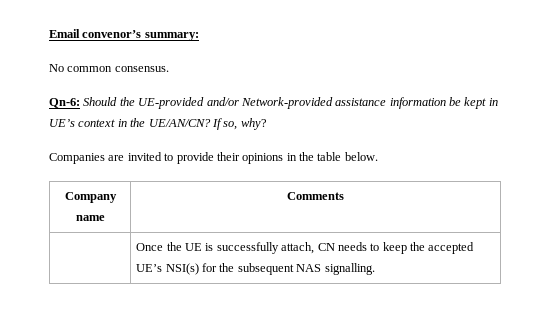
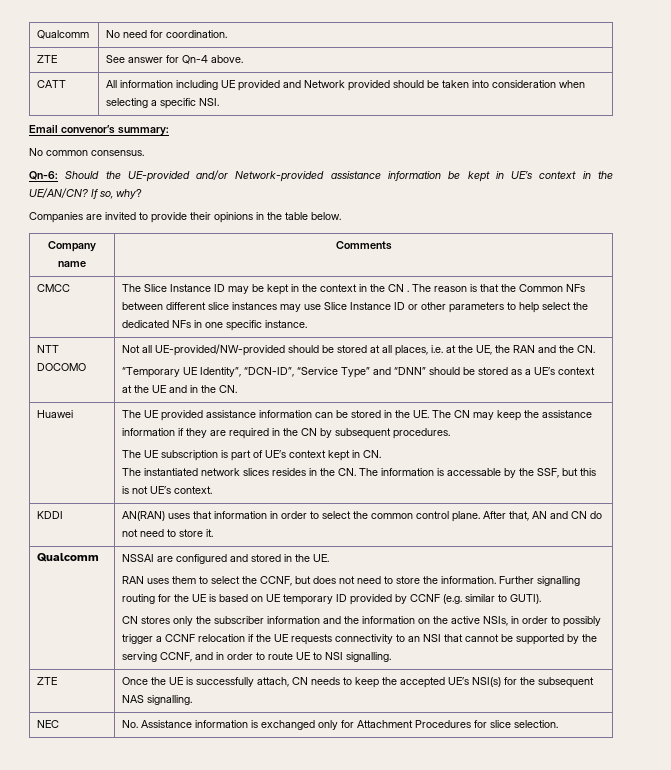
+ Qualcomm | No need for coordination.
+ ZTE | See answer for Qn-4 above.
+ CATT | All information including UE provided and Network provided should be taken into consideration when selecting a specific NSI.
- Once the UE is successfully attach, CN needs to keep the accepted UE’s NSI(s) for the subsequent NAS signalling.
+ CMCC | The Slice Instance ID may be kept in the context in the CN . The reason is that the Common NFs between different slice instances may use Slice Instance ID or other parameters to help select the dedicated NFs in one specific instance.
+ NTT DOCOMO | Not all UE-provided/NW-provided should be stored at all places, i.e. at the UE, the RAN and the CN.
+ “Temporary UE Identity”, “DCN-ID”, “Service Type” and “DNN” should be stored as a UE’s context at the UE and in the CN.
+ Huawei | The UE provided assistance information can be stored in the UE. The CN may keep the assistance information if they are required in the CN by subsequent procedures.
+ The UE subscription is part of UE’s context kept in CN.
+ The instantiated network slices resides in the CN. The information is accessable by the SSF, but this is not UE’s context.
+ KDDI | AN(RAN) uses that information in order to select the common control plane. After that, AN and CN do not need to store it.
+ Qualcomm | NSSAI are configured and stored in the UE.
+ RAN uses them to select the CCNF, but does not need to store the information. Further signalling routing for the UE is based on UE temporary ID provided by CCNF (e.g. similar to GUTI).
+ CN stores only the subscriber information and the information on the active NSIs, in order to possibly trigger a CCNF relocation if the UE requests connectivity to an NSI that cannot be supported by the serving CCNF, and in order to route UE to NSI signalling.
+ ZTE | Once the UE is successfully attach, CN needs to keep the accepted UE’s NSI(s) for the subsequent NAS signalling.
+ NEC | No. Assistance information is exchanged only for Attachment Procedures for slice selection.

